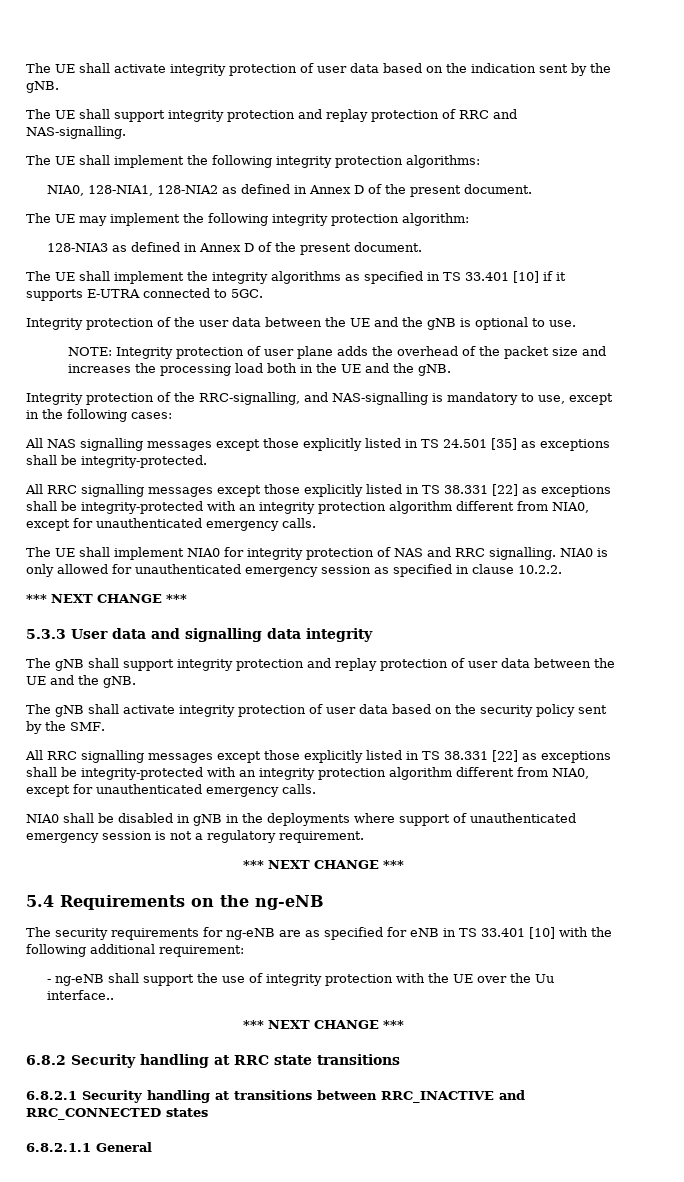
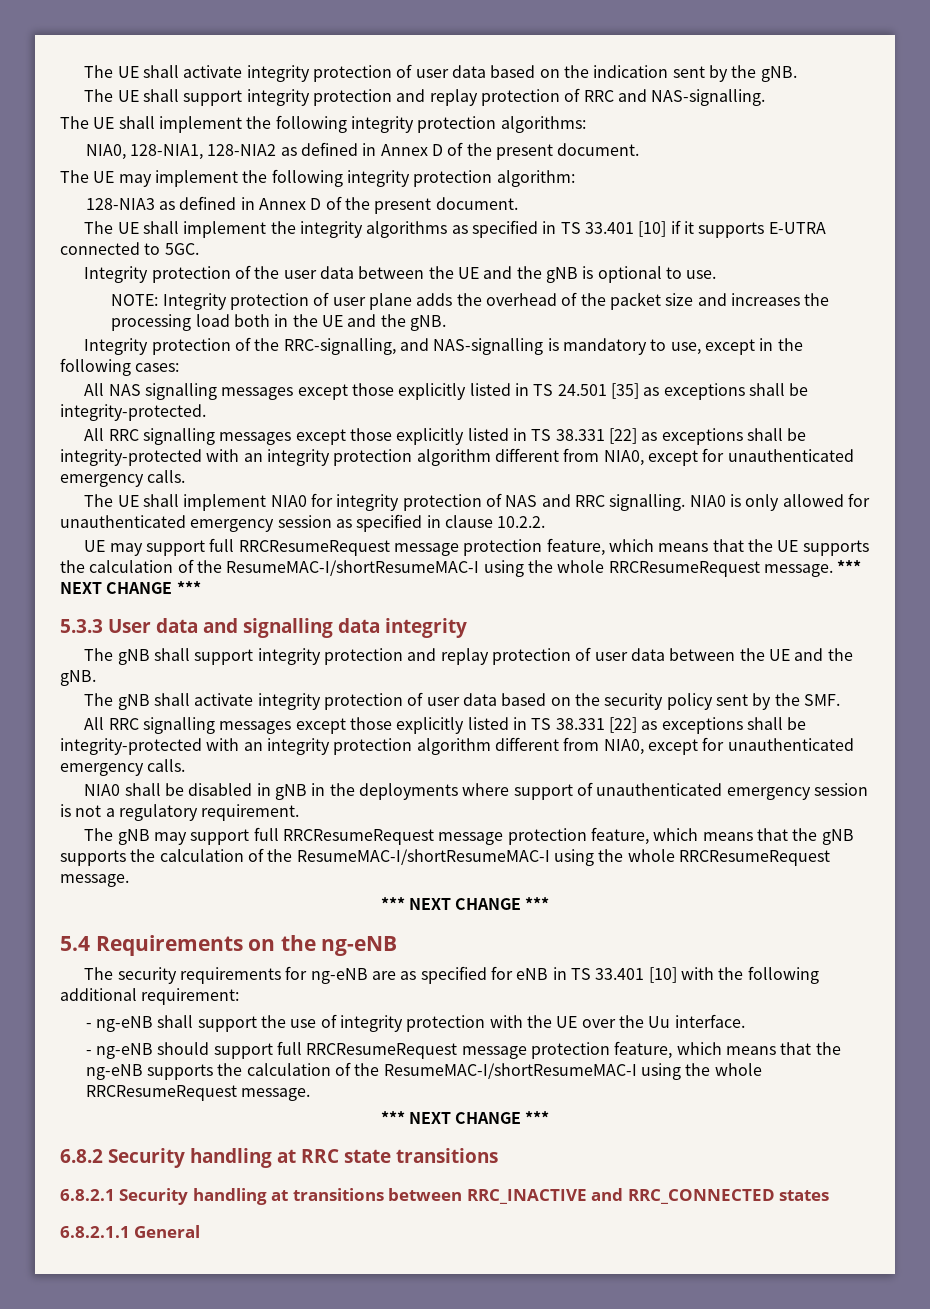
+ UE may support full RRCResumeRequest message protection feature, which means that the UE supports the calculation of the ResumeMAC-I/shortResumeMAC-I using the whole RRCResumeRequest message.
+ The gNB may support full RRCResumeRequest message protection feature, which means that the gNB supports the calculation of the ResumeMAC-I/shortResumeMAC-I using the whole RRCResumeRequest message.
- - ng-eNB shall support the use of integrity protection with the UE over the Uu interface..
+ - ng-eNB shall support the use of integrity protection with the UE over the Uu interface.
+ - ng-eNB should support full RRCResumeRequest message protection feature, which means that the ng-eNB supports the calculation of the ResumeMAC-I/shortResumeMAC-I using the whole RRCResumeRequest message.

